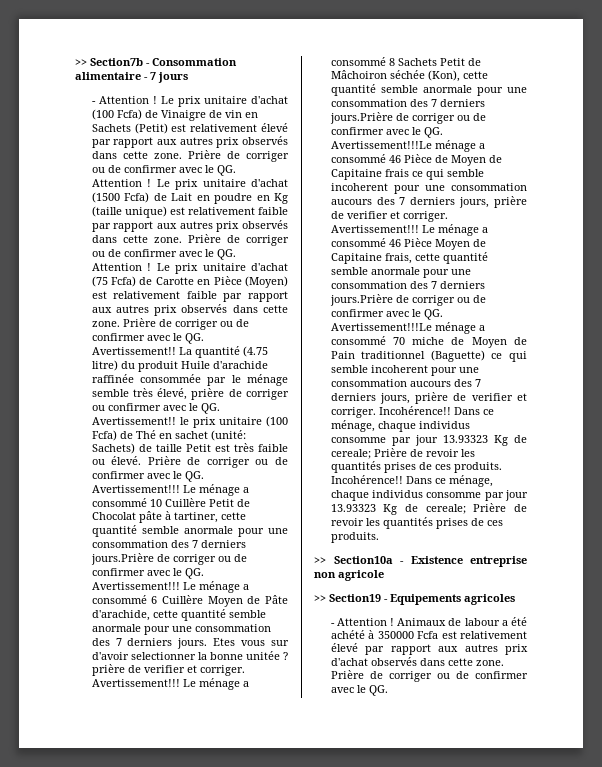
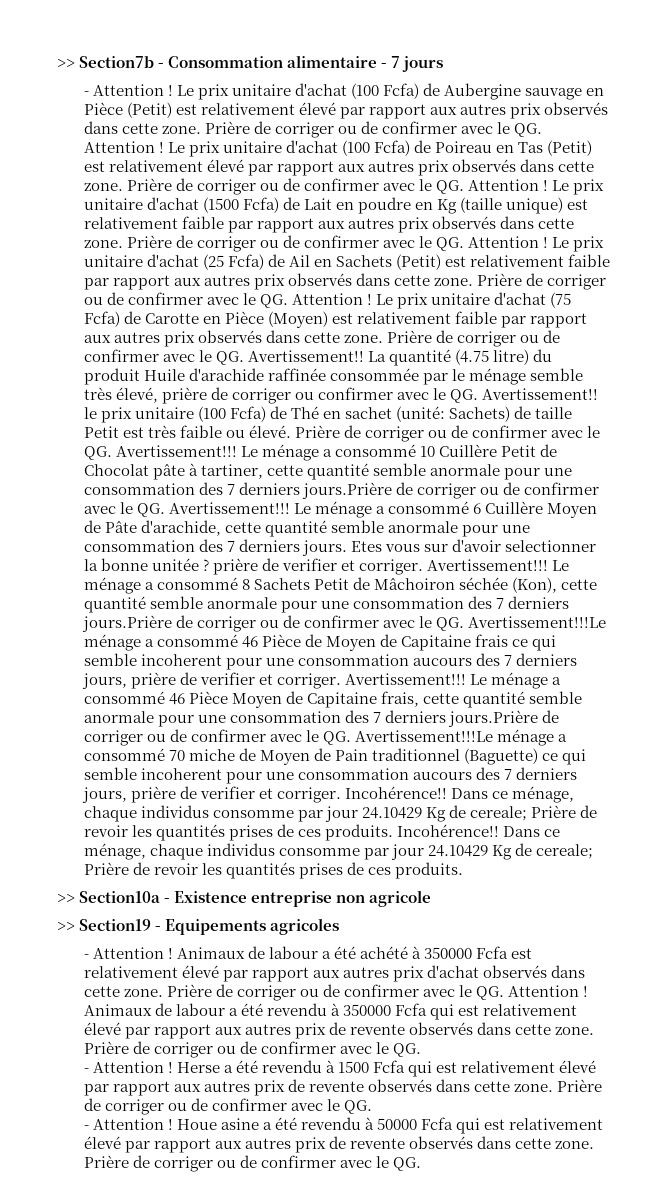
- Le prix unitaire d'achat (100 Fcfa) de Vinaigre de vin en Sachets (Petit) est relativement élevé par rapport aux autres prix observés dans cette zone.
+ Le prix unitaire d'achat (100 Fcfa) de Aubergine sauvage en Pièce (Petit) est relativement élevé par rapport aux autres prix observés dans cette zone. Prière de corriger ou de confirmer avec le QG. Attention ! Le prix unitaire d'achat (100 Fcfa) de Poireau en Tas (Petit) est relativement élevé par rapport aux autres prix observés dans cette zone.
- Le prix unitaire d'achat (75 Fcfa) de Carotte en Pièce (Moyen) est relativement faible par rapport aux autres prix observés dans cette zone.
+ Le prix unitaire d'achat (25 Fcfa) de Ail en Sachets (Petit) est relativement faible par rapport aux autres prix observés dans cette zone. Prière de corriger ou de confirmer avec le QG. Attention ! Le prix unitaire d'achat (75 Fcfa) de Carotte en Pièce (Moyen) est relativement faible par rapport aux autres prix observés dans cette zone.
- Le ménage a consommé 46 Pièce Moyen de Capitaine frais, cette quantité semble anormale pour une consommation des 7 derniers jours.Prière de corriger ou de confirmer avec le QG. Avertissement!!!Le ménage a consommé 70 miche de Moyen de Pain traditionnel (Baguette) ce qui semble incoherent pour une consommation aucours des 7 derniers jours, prière de verifier et corriger. Incohérence!! Dans ce ménage, chaque individus consomme par jour 13.93323 Kg de cereale; Prière de revoir les quantités prises de ces produits. Incohérence!! Dans ce ménage, chaque individus consomme par jour 13.93323 Kg de cereale; Prière de revoir les quantités prises de ces produits.
+ Le ménage a consommé 46 Pièce Moyen de Capitaine frais, cette quantité semble anormale pour une consommation des 7 derniers jours.Prière de corriger ou de confirmer avec le QG. Avertissement!!!Le ménage a consommé 70 miche de Moyen de Pain traditionnel (Baguette) ce qui semble incoherent pour une consommation aucours des 7 derniers jours, prière de verifier et corriger. Incohérence!! Dans ce ménage, chaque individus consomme par jour 24.10429 Kg de cereale; Prière de revoir les quantités prises de ces produits. Incohérence!! Dans ce ménage, chaque individus consomme par jour 24.10429 Kg de cereale; Prière de revoir les quantités prises de ces produits.
- Animaux de labour a été achété à 350000 Fcfa est relativement élevé par rapport aux autres prix d'achat observés dans cette zone. Prière de corriger ou de confirmer avec le QG.
+ Animaux de labour a été achété à 350000 Fcfa est relativement élevé par rapport aux autres prix d'achat observés dans cette zone. Prière de corriger ou de confirmer avec le QG. Attention ! Animaux de labour a été revendu à 350000 Fcfa qui est relativement élevé par rapport aux autres prix de revente observés dans cette zone. Prière de corriger ou de confirmer avec le QG.
+ - Attention ! Herse a été revendu à 1500 Fcfa qui est relativement élevé par rapport aux autres prix de revente observés dans cette zone. Prière de corriger ou de confirmer avec le QG.
+ - Attention ! Houe asine a été revendu à 50000 Fcfa qui est relativement élevé par rapport aux autres prix de revente observés dans cette zone. Prière de corriger ou de confirmer avec le QG.

